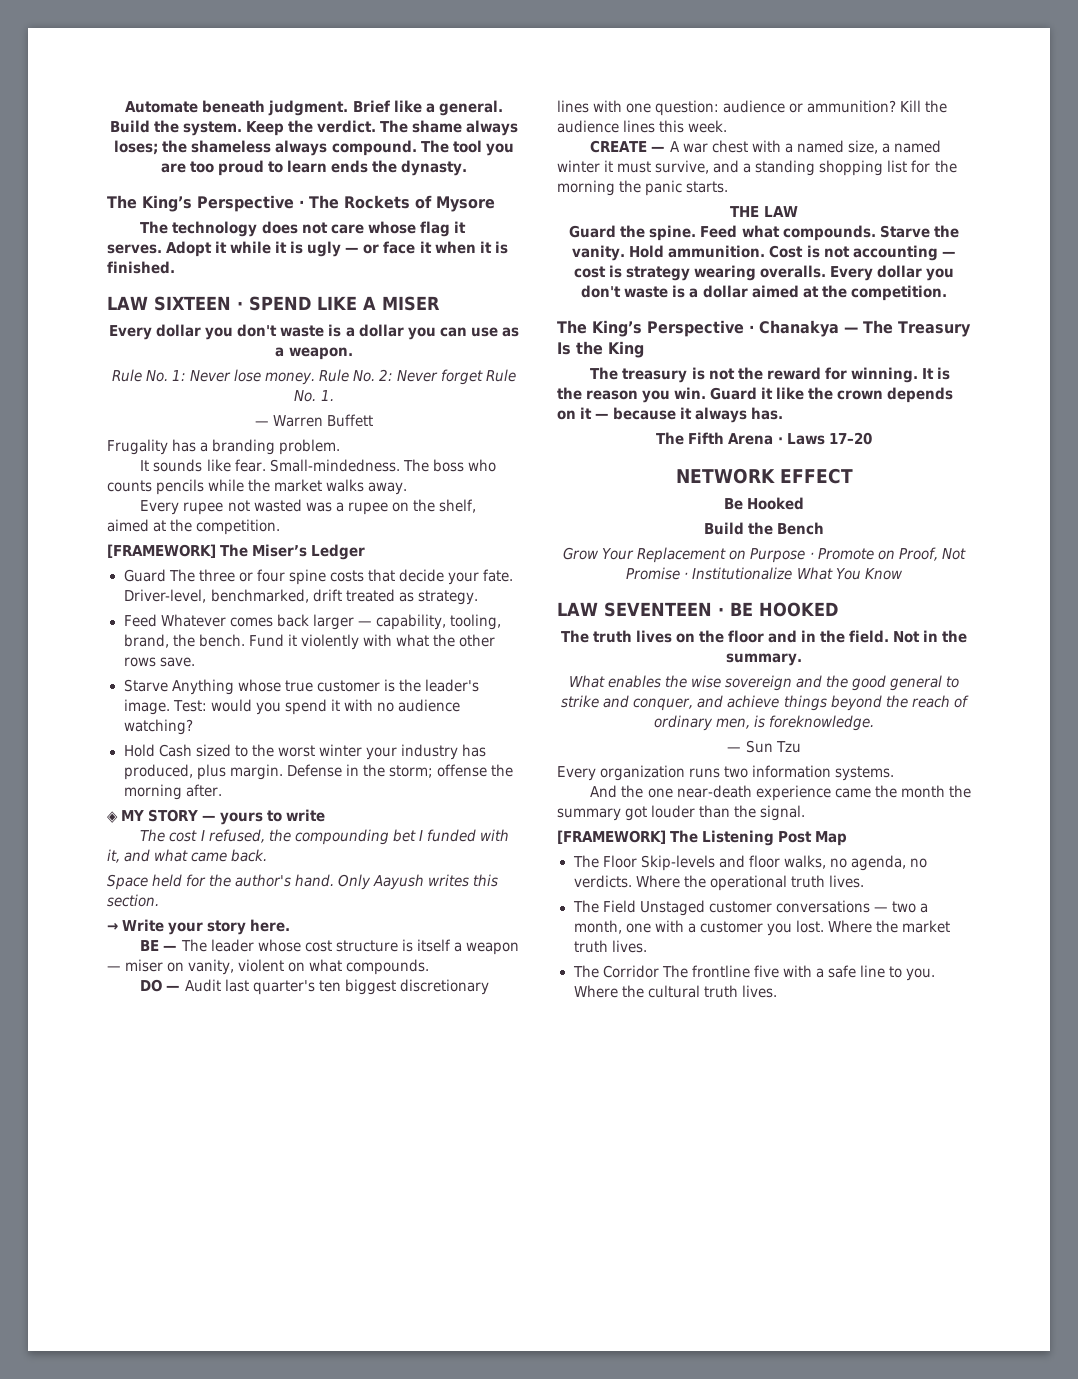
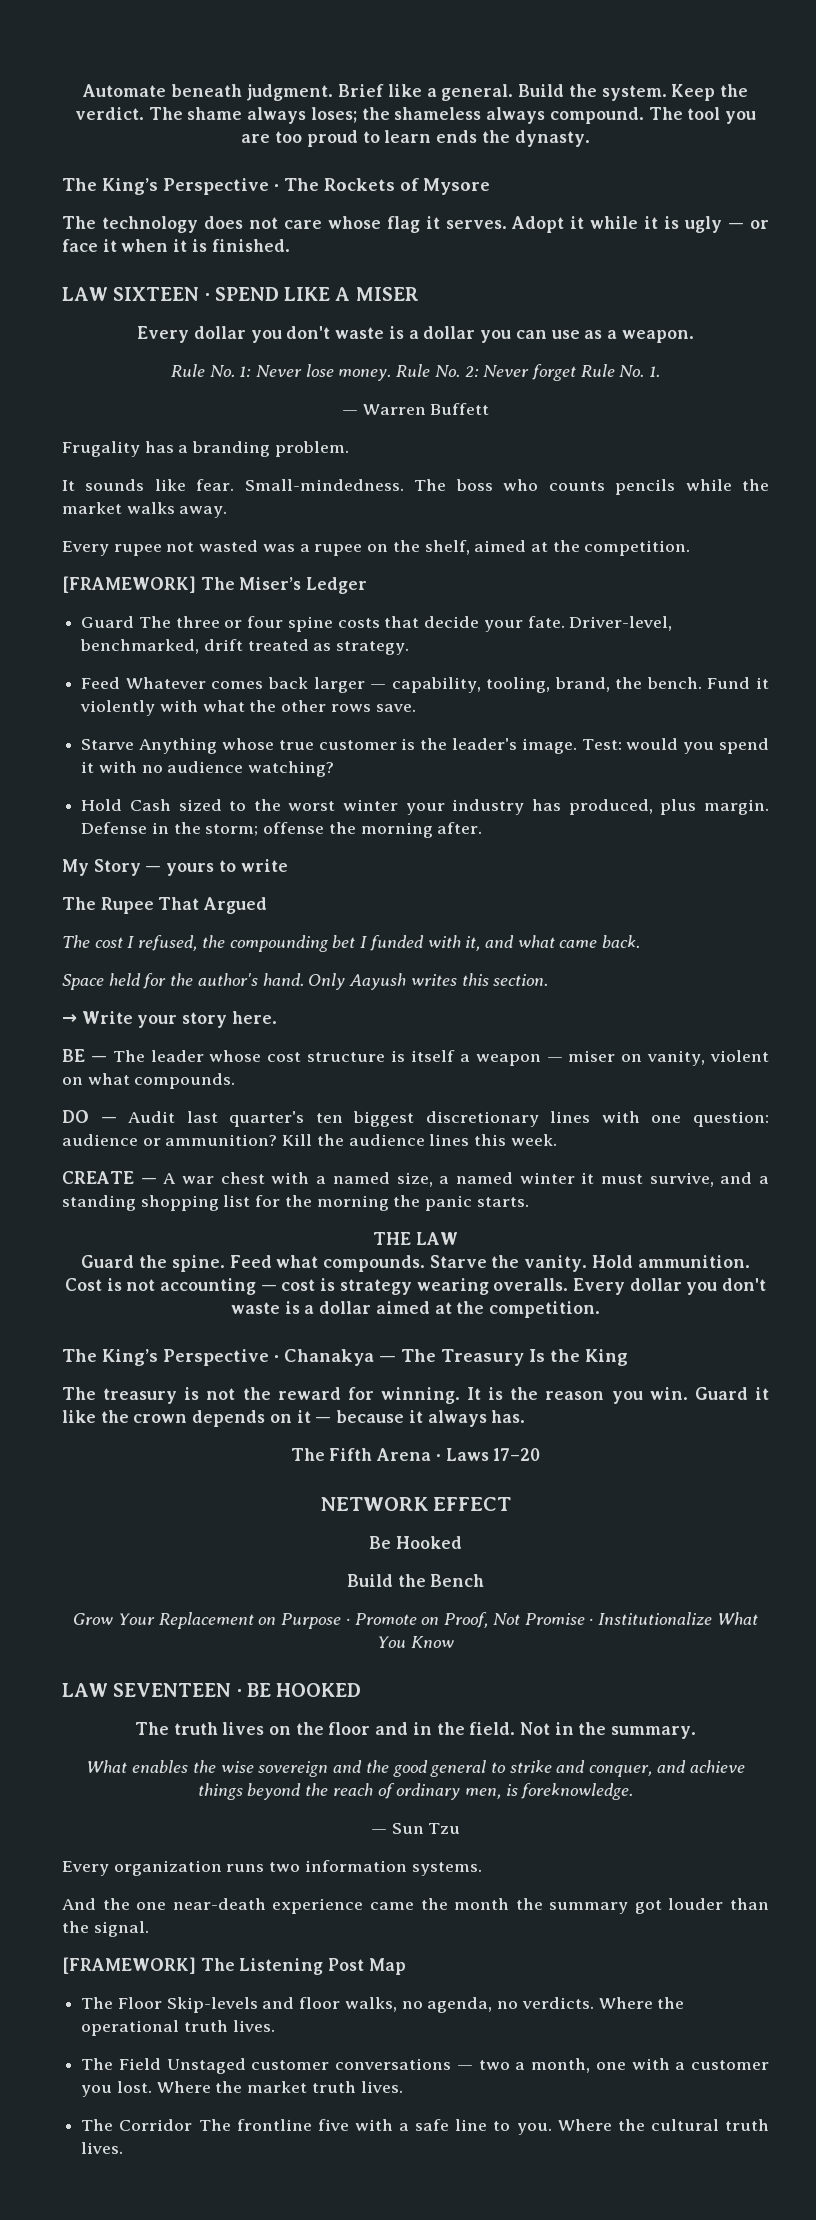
- ◈ MY STORY — yours to write
+ My Story — yours to write
+ The Rupee That Argued

